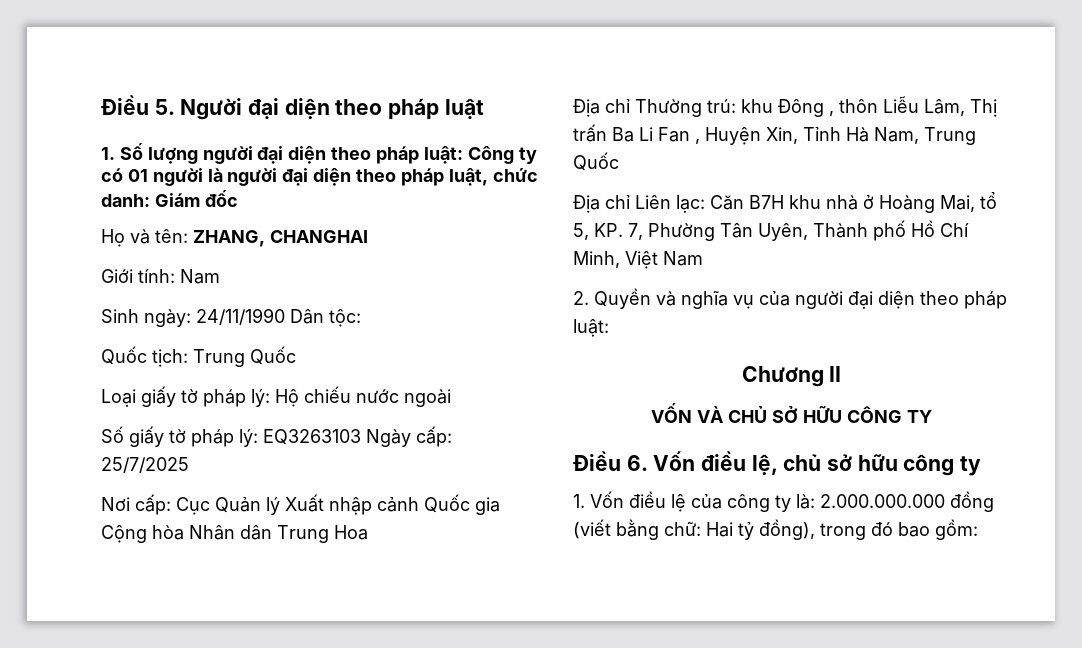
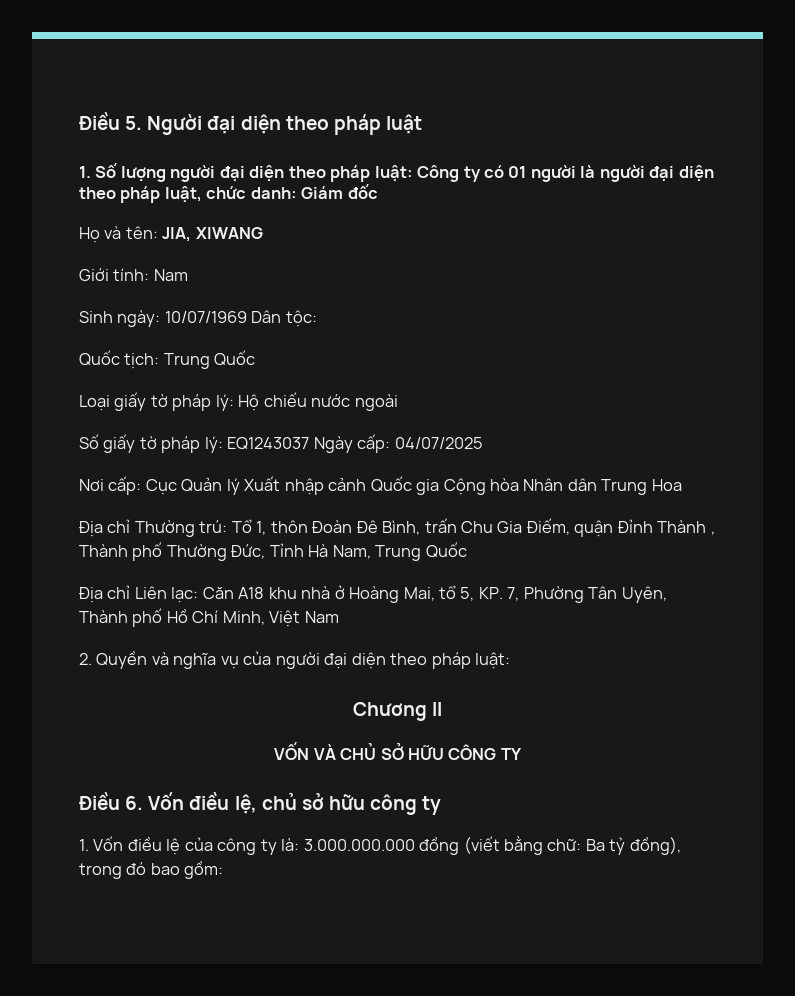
- Họ và tên: ZHANG, CHANGHAI
+ Họ và tên: JIA, XIWANG
- Sinh ngày: 24/11/1990 Dân tộc:
+ Sinh ngày: 10/07/1969 Dân tộc:
- Số giấy tờ pháp lý: EQ3263103 Ngày cấp: 25/7/2025
+ Số giấy tờ pháp lý: EQ1243037 Ngày cấp: 04/07/2025
- Địa chỉ Thường trú: khu Đông , thôn Liễu Lâm, Thị trấn Ba Li Fan , Huyện Xin, Tỉnh Hà Nam, Trung Quốc
+ Địa chỉ Thường trú: Tổ 1, thôn Đoàn Đê Bình, trấn Chu Gia Điếm, quận Đỉnh Thành , Thành phố Thường Đức, Tỉnh Hà Nam, Trung Quốc
- Địa chỉ Liên lạc: Căn B7H khu nhà ở Hoàng Mai, tổ 5, KP. 7, Phường Tân Uyên, Thành phố Hồ Chí Minh, Việt Nam
+ Địa chỉ Liên lạc: Căn A18 khu nhà ở Hoàng Mai, tổ 5, KP. 7, Phường Tân Uyên, Thành phố Hồ Chí Minh, Việt Nam
- 1. Vốn điều lệ của công ty là: 2.000.000.000 đồng (viết bằng chữ: Hai tỷ đồng), trong đó bao gồm:
+ 1. Vốn điều lệ của công ty là: 3.000.000.000 đồng (viết bằng chữ: Ba tỷ đồng), trong đó bao gồm:

